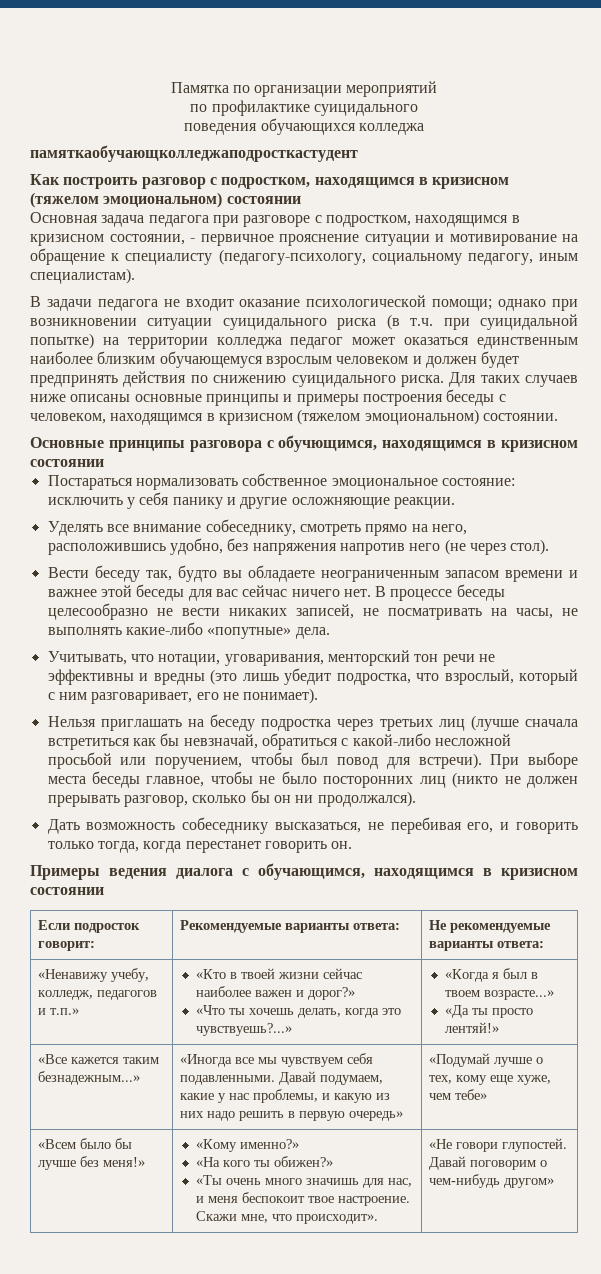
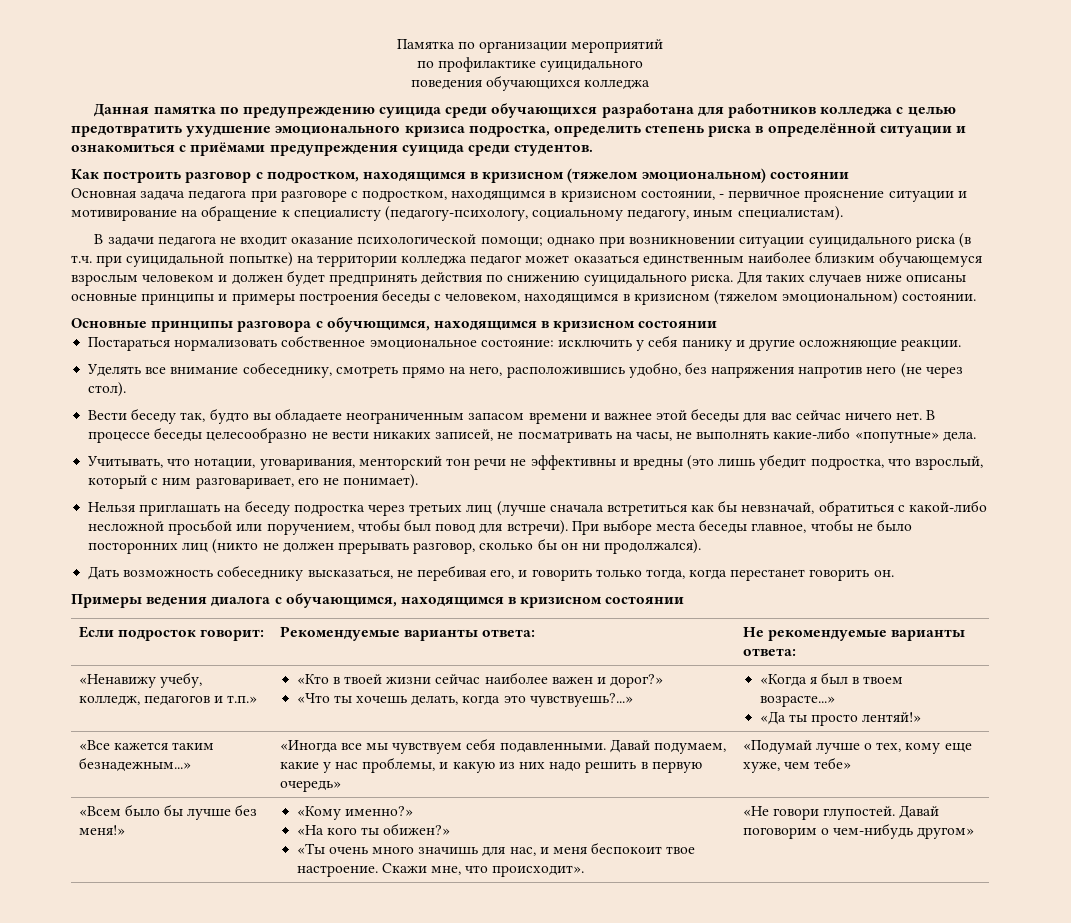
- памяткаобучающколледжаподросткастудент
+ Данная памятка по предупреждению суицида среди обучающихся разработана для работников колледжа с целью предотвратить ухудшение эмоционального кризиса подростка, определить степень риска в определённой ситуации и ознакомиться с приёмами предупреждения суицида среди студентов.

